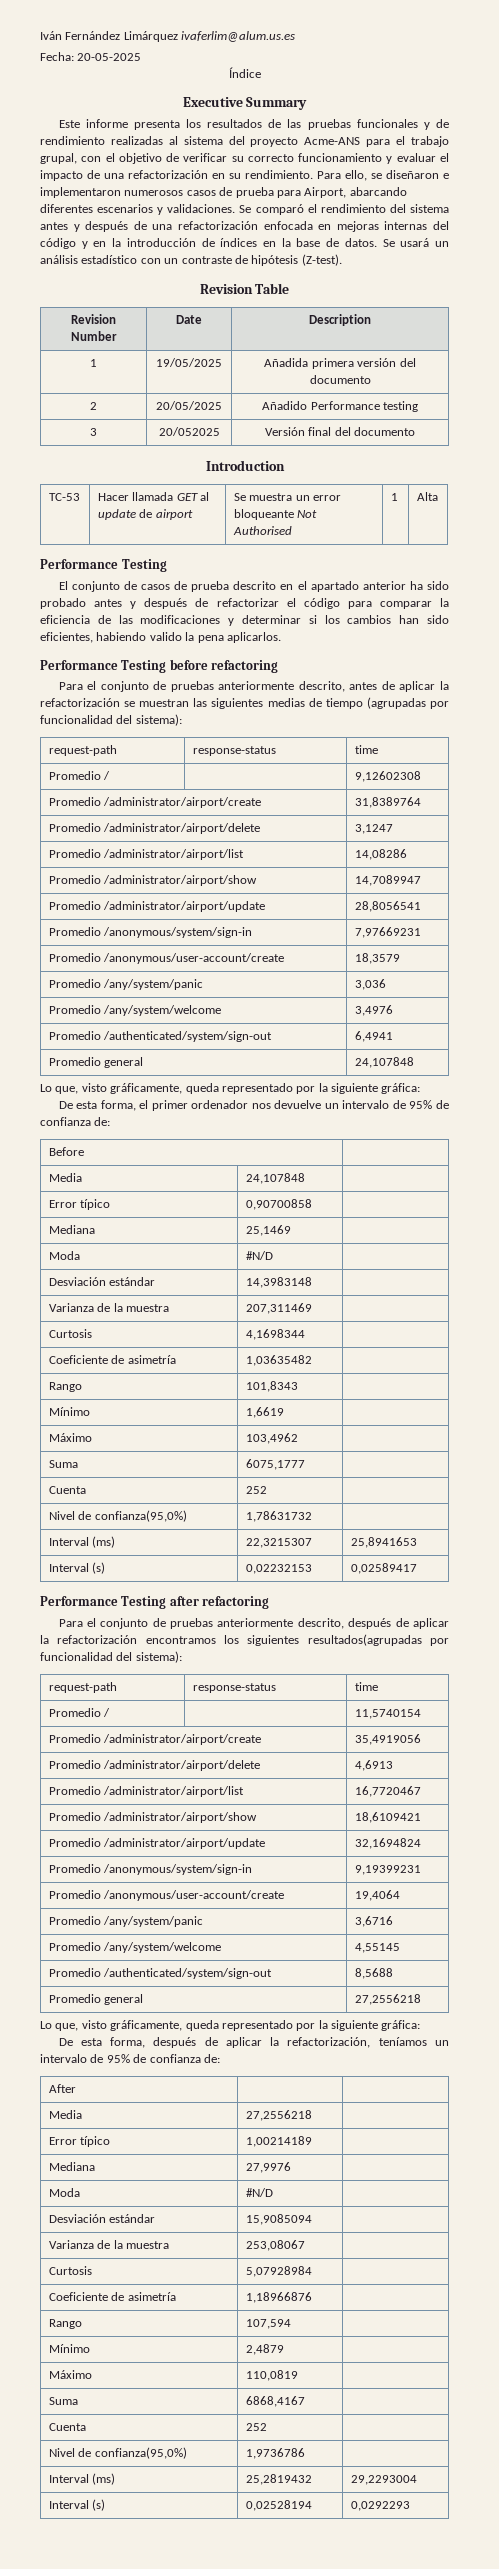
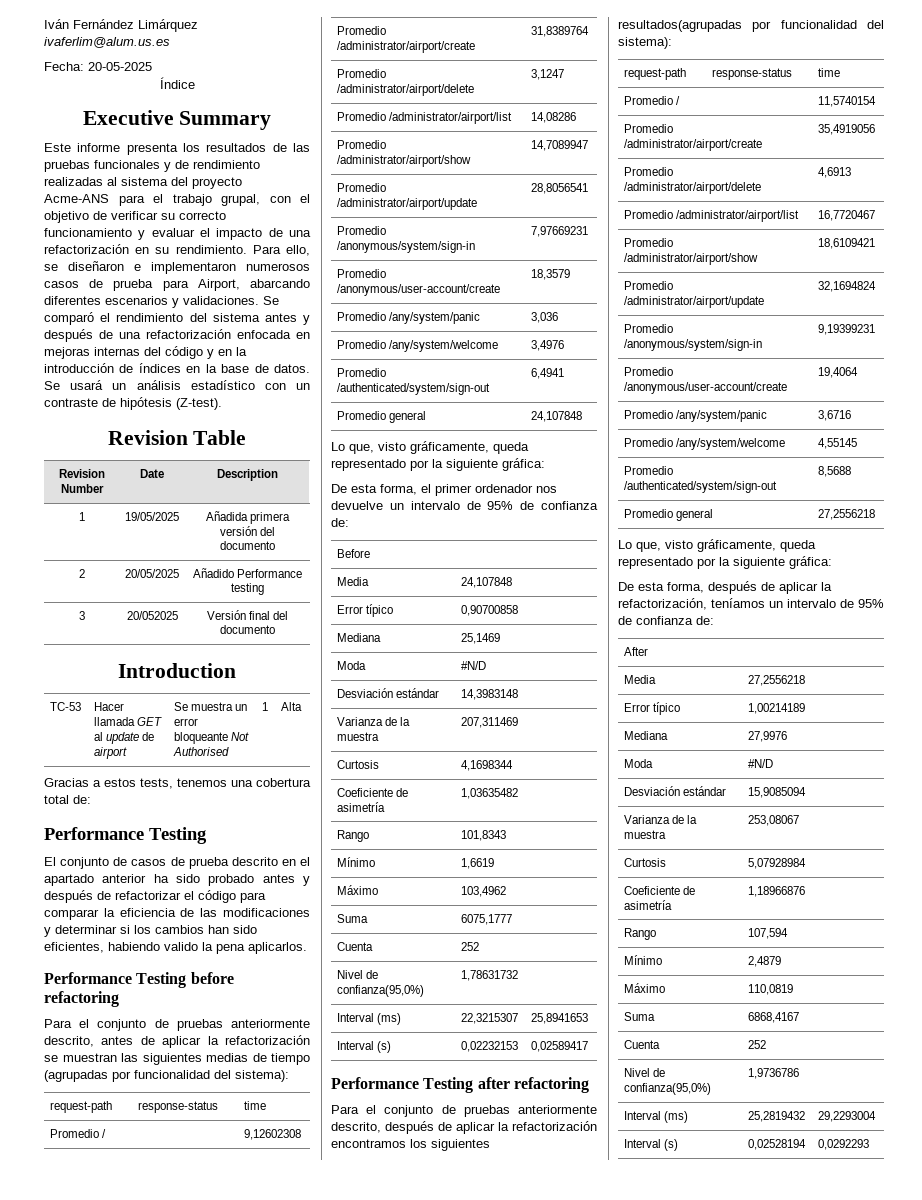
+ Gracias a estos tests, tenemos una cobertura total de:

